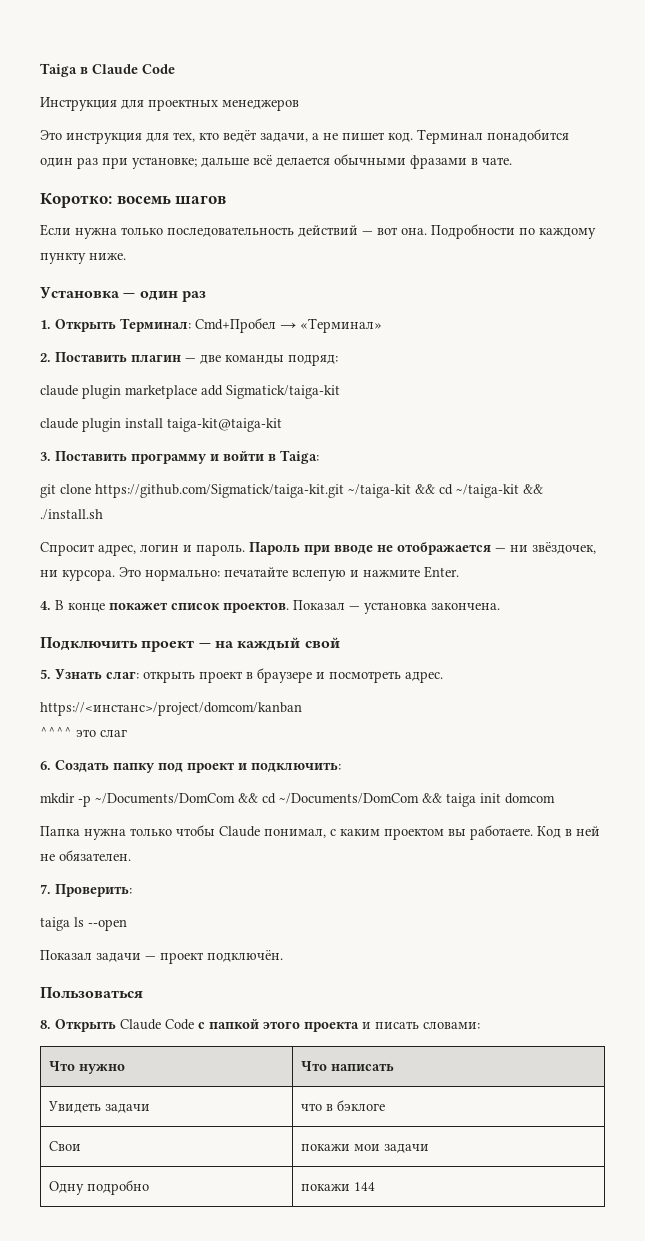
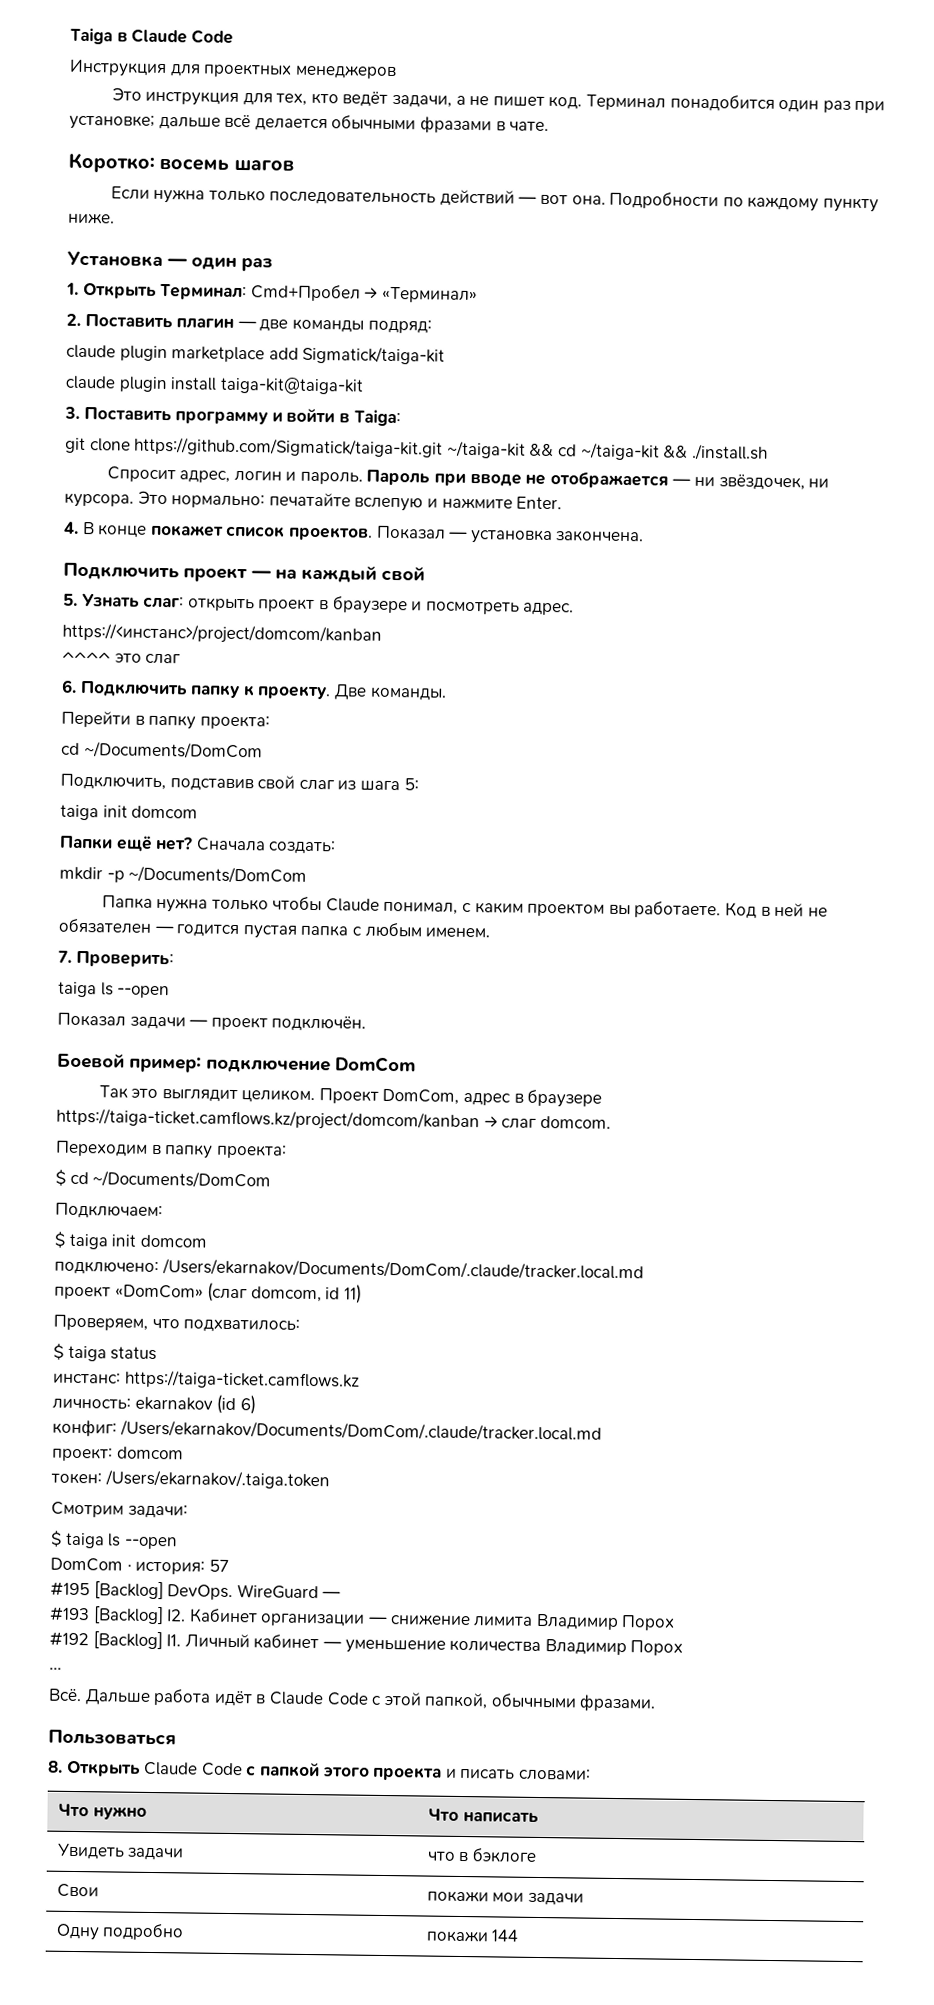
- 6. Создать папку под проект и подключить:
- mkdir -p ~/Documents/DomCom && cd ~/Documents/DomCom && taiga init domcom
+ 6. Подключить папку к проекту. Две команды.
+ Перейти в папку проекта:
+ cd ~/Documents/DomCom
+ Подключить, подставив свой слаг из шага 5:
+ taiga init domcom
+ Папки ещё нет? Сначала создать:
+ mkdir -p ~/Documents/DomCom
- Код в ней не обязателен.
+ Код в ней не обязателен — годится пустая папка с любым именем.
+ Боевой пример: подключение DomCom
+ Так это выглядит целиком. Проект DomCom, адрес в браузере https://taiga-ticket.camflows.kz/project/domcom/kanban → слаг domcom.
+ Переходим в папку проекта:
+ $ cd ~/Documents/DomCom
+ Подключаем:
+ $ taiga init domcom
+ подключено: /Users/ekarnakov/Documents/DomCom/.claude/tracker.local.md
+ проект «DomCom» (слаг domcom, id 11)
+ Проверяем, что подхватилось:
+ $ taiga status
+ инстанс: https://taiga-ticket.camflows.kz
+ личность: ekarnakov (id 6)
+ конфиг: /Users/ekarnakov/Documents/DomCom/.claude/tracker.local.md
+ проект: domcom
+ токен: /Users/ekarnakov/.taiga.token
+ Смотрим задачи:
+ $ taiga ls --open
+ DomCom · история: 57
+ #195 [Backlog] DevOps. WireGuard —
+ #193 [Backlog] I2. Кабинет организации — снижение лимита Владимир Порох
+ #192 [Backlog] I1. Личный кабинет — уменьшение количества Владимир Порох
+ ...
+ Всё. Дальше работа идёт в Claude Code с этой папкой, обычными фразами.

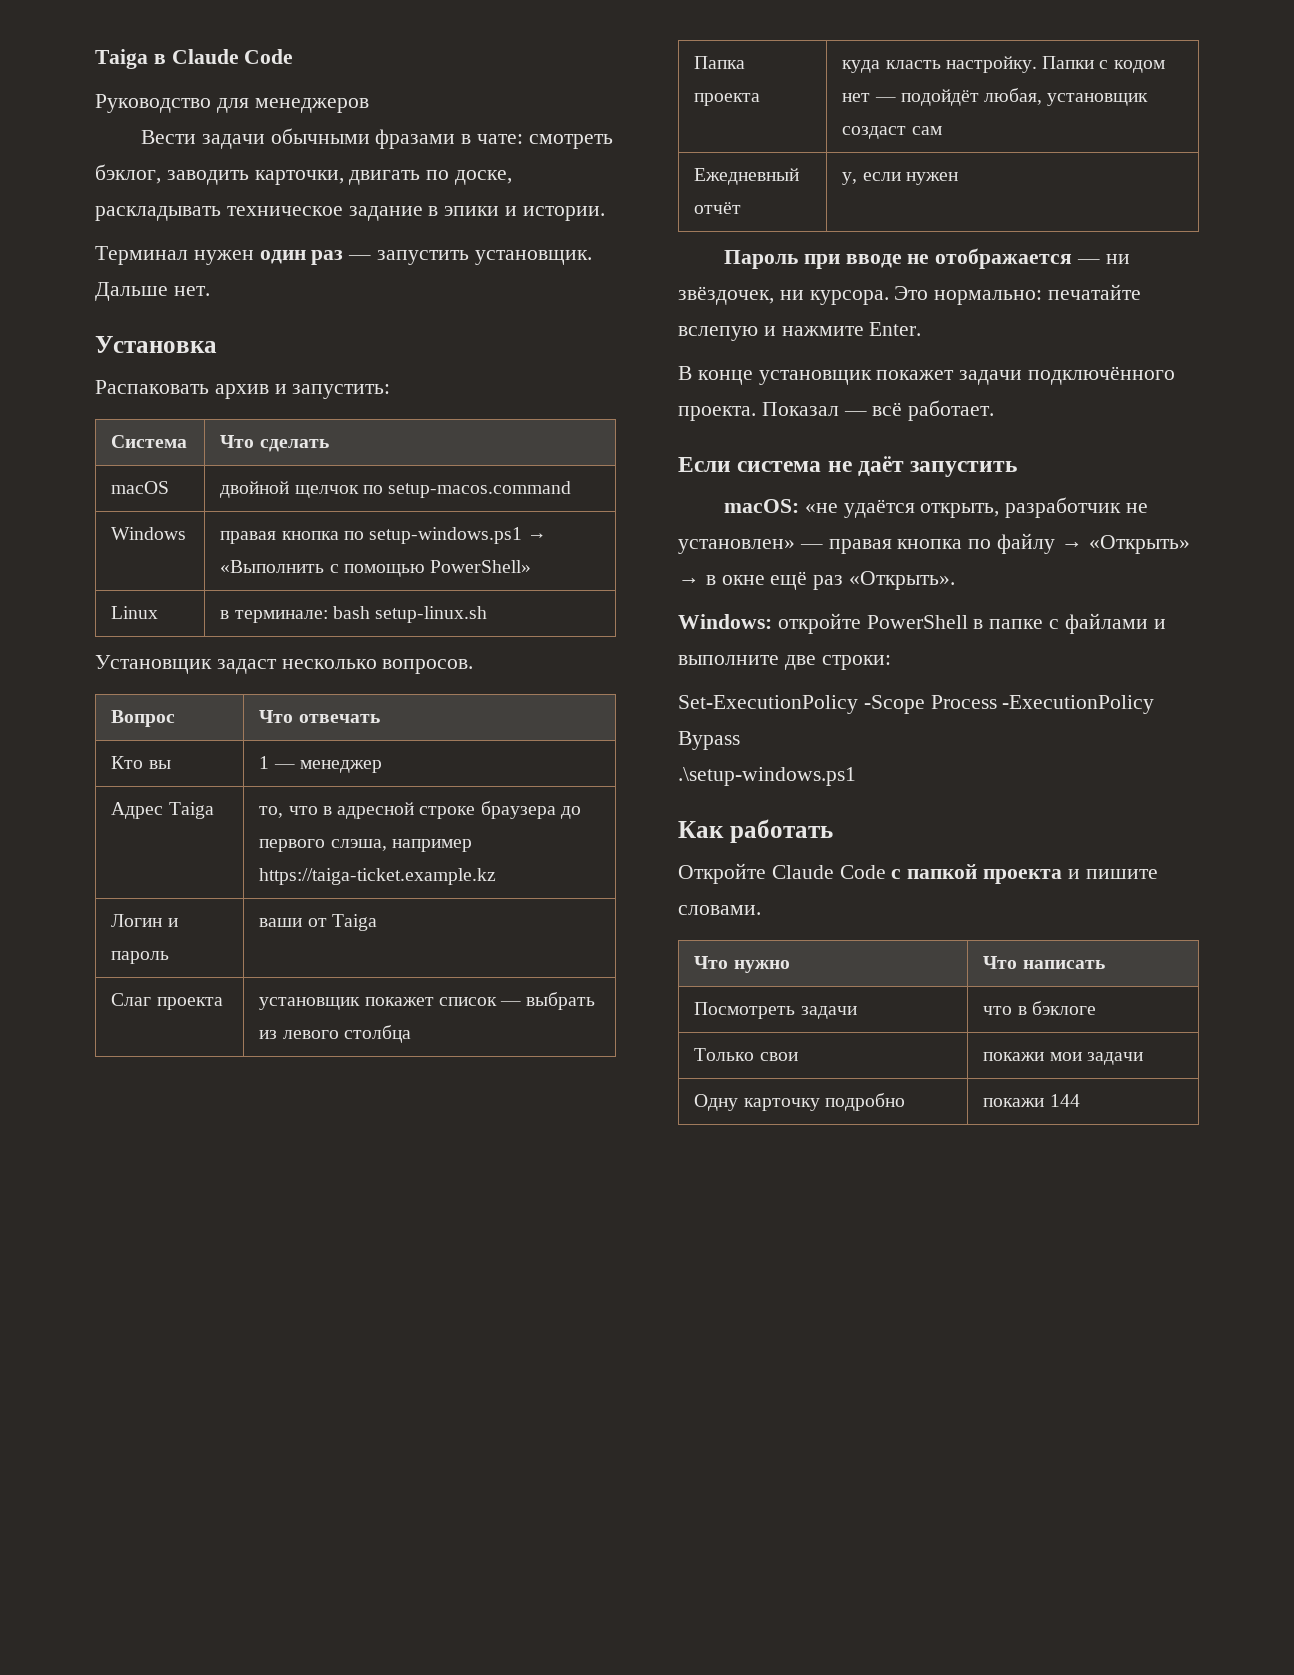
- Инструкция для проектных менеджеров
- Это инструкция для тех, кто ведёт задачи, а не пишет код. Терминал понадобится один раз при установке; дальше всё делается обычными фразами в чате.
- Коротко: восемь шагов
- Если нужна только последовательность действий — вот она. Подробности по каждому пункту ниже.
- Установка — один раз
- 1. Открыть Терминал: Cmd+Пробел → «Терминал»
- 2. Поставить плагин — две команды подряд:
- claude plugin marketplace add Sigmatick/taiga-kit
- claude plugin install taiga-kit@taiga-kit
- 3. Поставить программу и войти в Taiga:
- git clone https://github.com/Sigmatick/taiga-kit.git ~/taiga-kit && cd ~/taiga-kit && ./install.sh
- Спросит адрес, логин и пароль. Пароль при вводе не отображается — ни звёздочек, ни курсора.
+ Руководство для менеджеров
+ Вести задачи обычными фразами в чате: смотреть бэклог, заводить карточки, двигать по доске, раскладывать техническое задание в эпики и истории.
+ Терминал нужен один раз — запустить установщик. Дальше нет.
+ Установка
+ Распаковать архив и запустить:
+ Система | Что сделать
+ macOS | двойной щелчок по setup-macos.command
+ Windows | правая кнопка по setup-windows.ps1 → «Выполнить с помощью PowerShell»
+ Linux | в терминале: bash setup-linux.sh
+ Установщик задаст несколько вопросов.
+ Вопрос | Что отвечать
+ Кто вы | 1 — менеджер
+ Адрес Taiga | то, что в адресной строке браузера до первого слэша, например https://taiga-ticket.example.kz
+ Логин и пароль | ваши от Taiga
+ Слаг проекта | установщик покажет список — выбрать из левого столбца
+ Папка проекта | куда класть настройку. Папки с кодом нет — подойдёт любая, установщик создаст сам
+ Ежедневный отчёт | y, если нужен
+ Пароль при вводе не отображается — ни звёздочек, ни курсора.
- 4. В конце покажет список проектов. Показал — установка закончена.
- Подключить проект — на каждый свой
- 5. Узнать слаг: открыть проект в браузере и посмотреть адрес.
- https://<инстанс>/project/domcom/kanban
- ^^^^ это слаг
- 6. Подключить папку к проекту. Две команды.
- Перейти в папку проекта:
- cd ~/Documents/DomCom
- Подключить, подставив свой слаг из шага 5:
- taiga init domcom
- Папки ещё нет? Сначала создать:
- mkdir -p ~/Documents/DomCom
- Папка нужна только чтобы Claude понимал, с каким проектом вы работаете. Код в ней не обязателен — годится пустая папка с любым именем.
- 7. Проверить:
- taiga ls --open
- Показал задачи — проект подключён.
- Боевой пример: подключение DomCom
- Так это выглядит целиком. Проект DomCom, адрес в браузере https://taiga-ticket.camflows.kz/project/domcom/kanban → слаг domcom.
- Переходим в папку проекта:
- $ cd ~/Documents/DomCom
- Подключаем:
- $ taiga init domcom
- подключено: /Users/ekarnakov/Documents/DomCom/.claude/tracker.local.md
- проект «DomCom» (слаг domcom, id 11)
- Проверяем, что подхватилось:
- $ taiga status
- инстанс: https://taiga-ticket.camflows.kz
- личность: ekarnakov (id 6)
- конфиг: /Users/ekarnakov/Documents/DomCom/.claude/tracker.local.md
- проект: domcom
- токен: /Users/ekarnakov/.taiga.token
- Смотрим задачи:
- $ taiga ls --open
- DomCom · история: 57
- #195 [Backlog] DevOps. WireGuard —
- #193 [Backlog] I2. Кабинет организации — снижение лимита Владимир Порох
- #192 [Backlog] I1. Личный кабинет — уменьшение количества Владимир Порох
- ...
- Всё. Дальше работа идёт в Claude Code с этой папкой, обычными фразами.
- Пользоваться
- 8. Открыть Claude Code с папкой этого проекта и писать словами:
+ В конце установщик покажет задачи подключённого проекта. Показал — всё работает.
+ Если система не даёт запустить
+ macOS: «не удаётся открыть, разработчик не установлен» — правая кнопка по файлу → «Открыть» → в окне ещё раз «Открыть».
+ Windows: откройте PowerShell в папке с файлами и выполните две строки:
+ Set-ExecutionPolicy -Scope Process -ExecutionPolicy Bypass
+ .\setup-windows.ps1
+ Как работать
+ Откройте Claude Code с папкой проекта и пишите словами.
- Увидеть задачи | что в бэклоге
+ Посмотреть задачи | что в бэклоге
- Свои | покажи мои задачи
+ Только свои | покажи мои задачи
- Одну подробно | покажи 144
+ Одну карточку подробно | покажи 144

